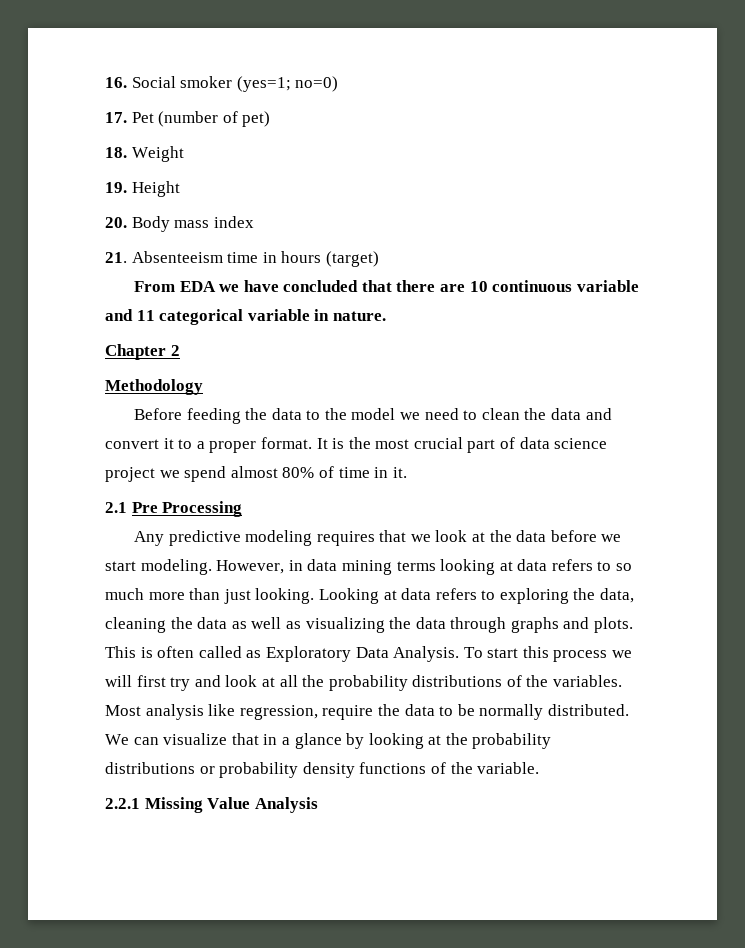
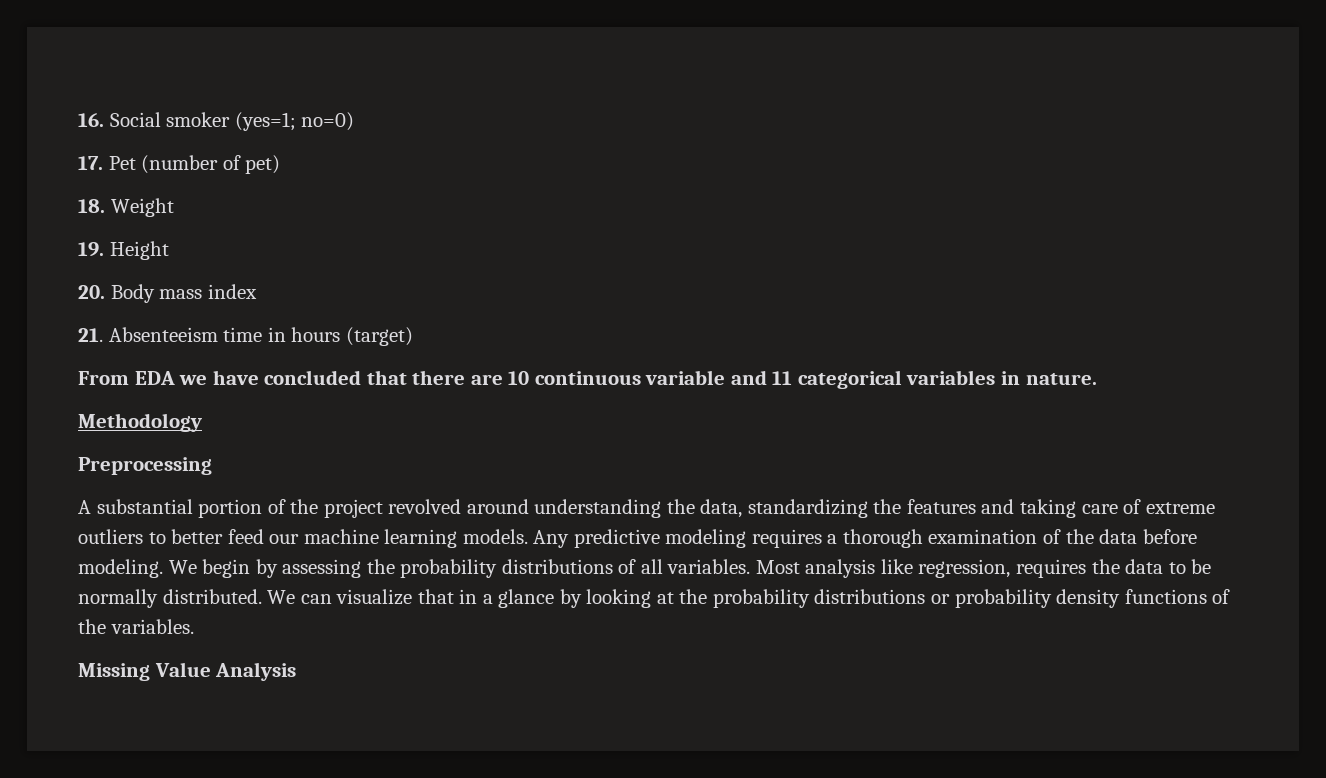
- From EDA we have concluded that there are 10 continuous variable and 11 categorical variable in nature.
+ From EDA we have concluded that there are 10 continuous variable and 11 categorical variables in nature.
- Chapter 2
- Before feeding the data to the model we need to clean the data and convert it to a proper format. It is the most crucial part of data science project we spend almost 80% of time in it.
- 2.1 Pre Processing
- Any predictive modeling requires that we look at the data before we start modeling. However, in data mining terms looking at data refers to so much more than just looking. Looking at data refers to exploring the data, cleaning the data as well as visualizing the data through graphs and plots. This is often called as Exploratory Data Analysis. To start this process we will first try and look at all the probability distributions of the variables.
+ Preprocessing
+ A substantial portion of the project revolved around understanding the data, standardizing the features and taking care of extreme outliers to better feed our machine learning models. Any predictive modeling requires a thorough examination of the data before modeling. We begin by assessing the probability distributions of all variables.
- Most analysis like regression, require the data to be normally distributed.
+ Most analysis like regression, requires the data to be normally distributed.
- We can visualize that in a glance by looking at the probability distributions or probability density functions of the variable.
- 2.2.1 Missing Value Analysis
+ We can visualize that in a glance by looking at the probability distributions or probability density functions of the variables.
+ Missing Value Analysis

